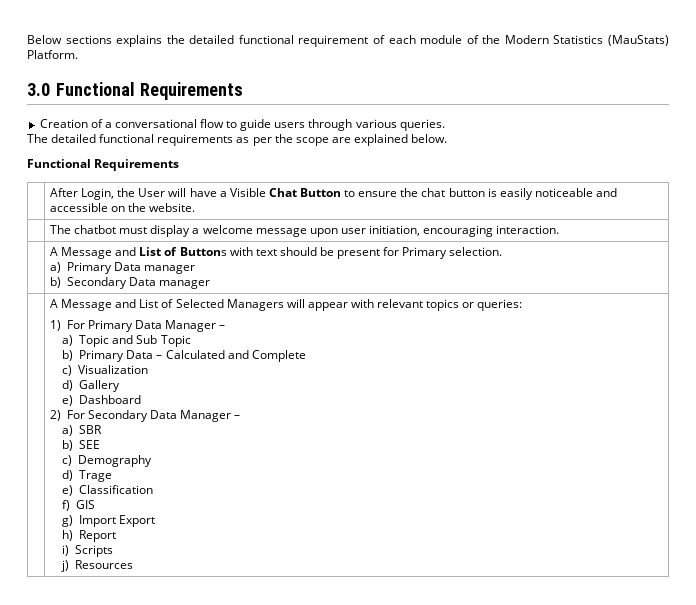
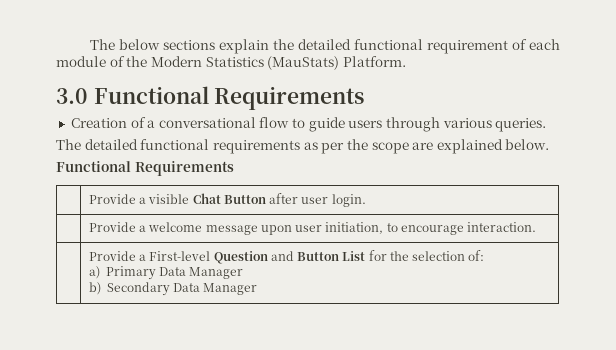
- Below sections explains the detailed functional requirement of each module of the Modern Statistics (MauStats) Platform.
+ The below sections explain the detailed functional requirement of each module of the Modern Statistics (MauStats) Platform.
- | After Login, the User will have a Visible Chat Button to ensure the chat button is easily noticeable and accessible on the website.
- | The chatbot must display a welcome message upon user initiation, encouraging interaction.
+ | Provide a visible Chat Button after user login.
+ | Provide a welcome message upon user initiation, to encourage interaction.
- | A Message and List of Buttons with text should be present for Primary selection.
- a) Primary Data manager
- b) Secondary Data manager
- | A Message and List of Selected Managers will appear with relevant topics or queries:
- 1) For Primary Data Manager –
- a) Topic and Sub Topic
- b) Primary Data – Calculated and Complete
- c) Visualization
- d) Gallery
- e) Dashboard
- 2) For Secondary Data Manager –
- a) SBR
- b) SEE
- c) Demography
- d) Trage
- e) Classification
- f) GIS
- g) Import Export
- h) Report
- i) Scripts
- j) Resources
+ | Provide a First-level Question and Button List for the selection of:
+ a) Primary Data Manager
+ b) Secondary Data Manager

